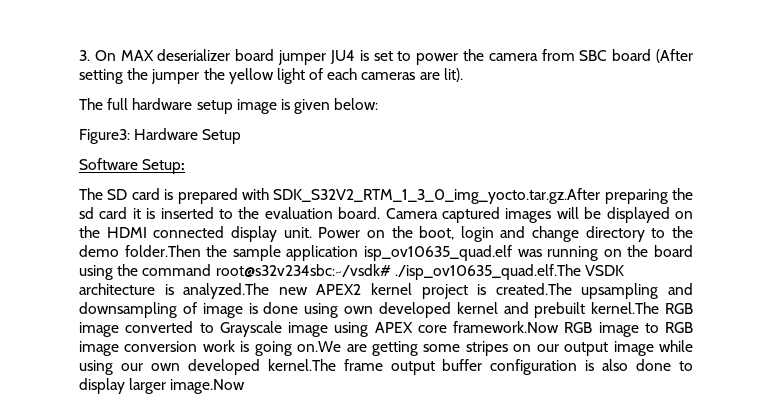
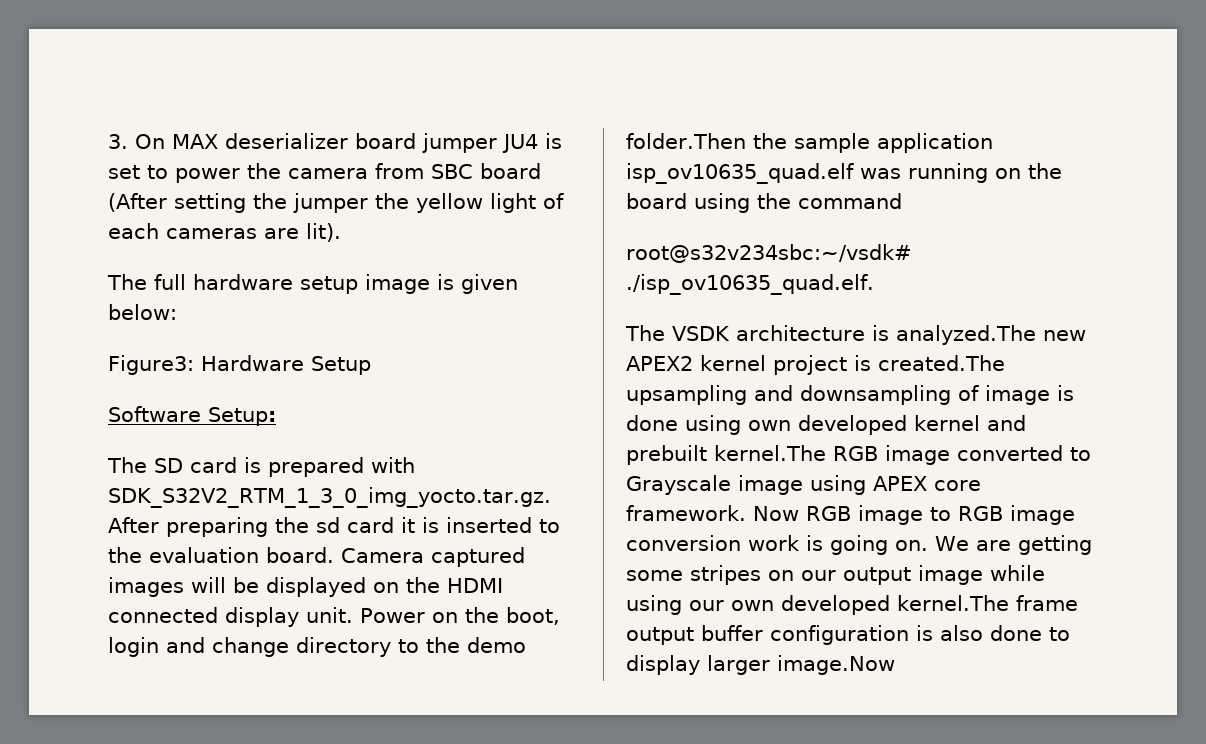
- Power on the boot, login and change directory to the demo folder.Then the sample application isp_ov10635_quad.elf was running on the board using the command root@s32v234sbc:~/vsdk# ./isp_ov10635_quad.elf.The VSDK architecture is analyzed.The new APEX2 kernel project is created.The upsampling and downsampling of image is done using own developed kernel and prebuilt kernel.The RGB image converted to Grayscale image using APEX core framework.Now RGB image to RGB image conversion work is going on.We are getting some stripes on our output image while using our own developed kernel.The frame output buffer configuration is also done to display larger image.Now
+ Power on the boot, login and change directory to the demo folder.Then the sample application isp_ov10635_quad.elf was running on the board using the command
+ root@s32v234sbc:~/vsdk# ./isp_ov10635_quad.elf.
+ The VSDK architecture is analyzed.The new APEX2 kernel project is created.The upsampling and downsampling of image is done using own developed kernel and prebuilt kernel.The RGB image converted to Grayscale image using APEX core framework. Now RGB image to RGB image conversion work is going on. We are getting some stripes on our output image while using our own developed kernel.The frame output buffer configuration is also done to display larger image.Now

